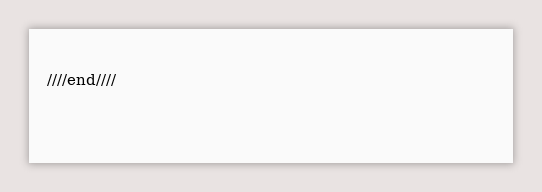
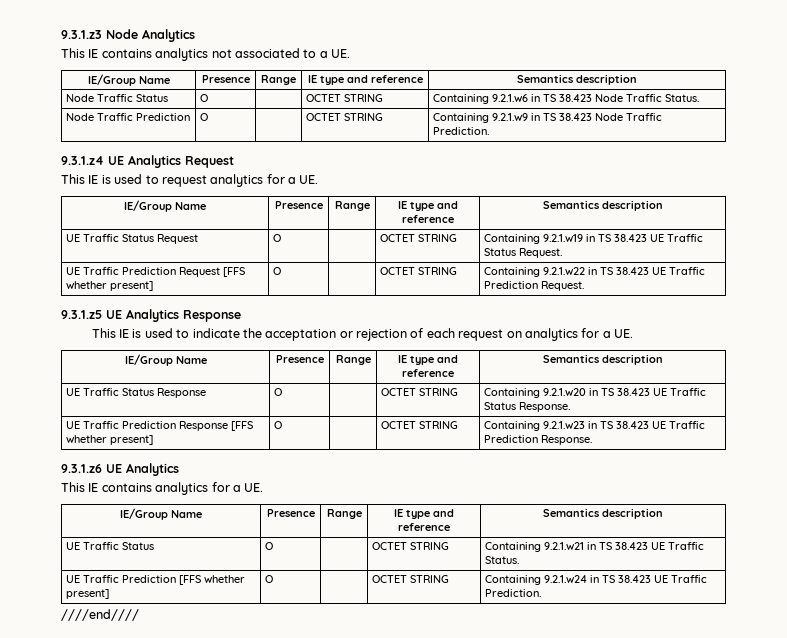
+ 9.3.1.z3 Node Analytics
+ This IE contains analytics not associated to a UE.
+ IE/Group Name | Presence | Range | IE type and reference | Semantics description
+ Node Traffic Status | O | | OCTET STRING | Containing 9.2.1.w6 in TS 38.423 Node Traffic Status.
+ Node Traffic Prediction | O | | OCTET STRING | Containing 9.2.1.w9 in TS 38.423 Node Traffic Prediction.
+ 9.3.1.z4 UE Analytics Request
+ This IE is used to request analytics for a UE.
+ IE/Group Name | Presence | Range | IE type and reference | Semantics description
+ UE Traffic Status Request | O | | OCTET STRING | Containing 9.2.1.w19 in TS 38.423 UE Traffic Status Request.
+ UE Traffic Prediction Request [FFS whether present] | O | | OCTET STRING | Containing 9.2.1.w22 in TS 38.423 UE Traffic Prediction Request.
+ 9.3.1.z5 UE Analytics Response
+ This IE is used to indicate the acceptation or rejection of each request on analytics for a UE.
+ IE/Group Name | Presence | Range | IE type and reference | Semantics description
+ UE Traffic Status Response | O | | OCTET STRING | Containing 9.2.1.w20 in TS 38.423 UE Traffic Status Response.
+ UE Traffic Prediction Response [FFS whether present] | O | | OCTET STRING | Containing 9.2.1.w23 in TS 38.423 UE Traffic Prediction Response.
+ 9.3.1.z6 UE Analytics
+ This IE contains analytics for a UE.
+ IE/Group Name | Presence | Range | IE type and reference | Semantics description
+ UE Traffic Status | O | | OCTET STRING | Containing 9.2.1.w21 in TS 38.423 UE Traffic Status.
+ UE Traffic Prediction [FFS whether present] | O | | OCTET STRING | Containing 9.2.1.w24 in TS 38.423 UE Traffic Prediction.

